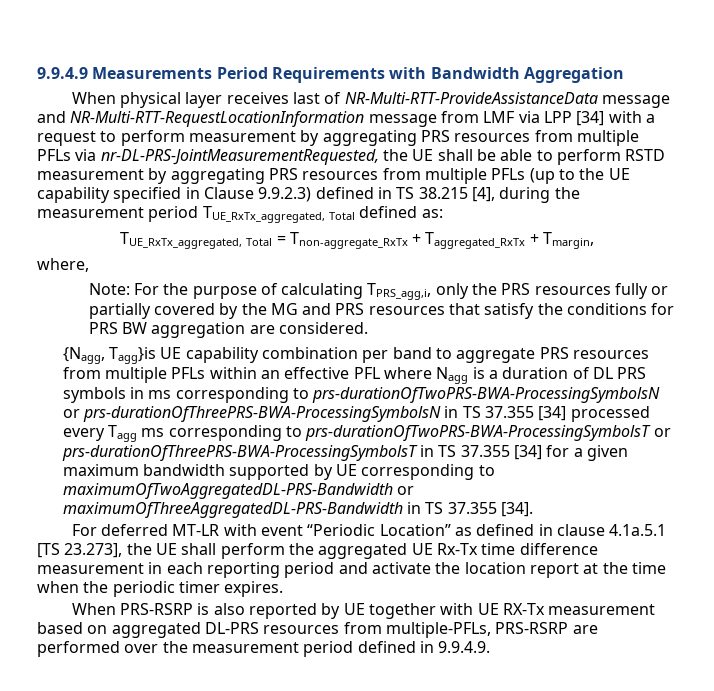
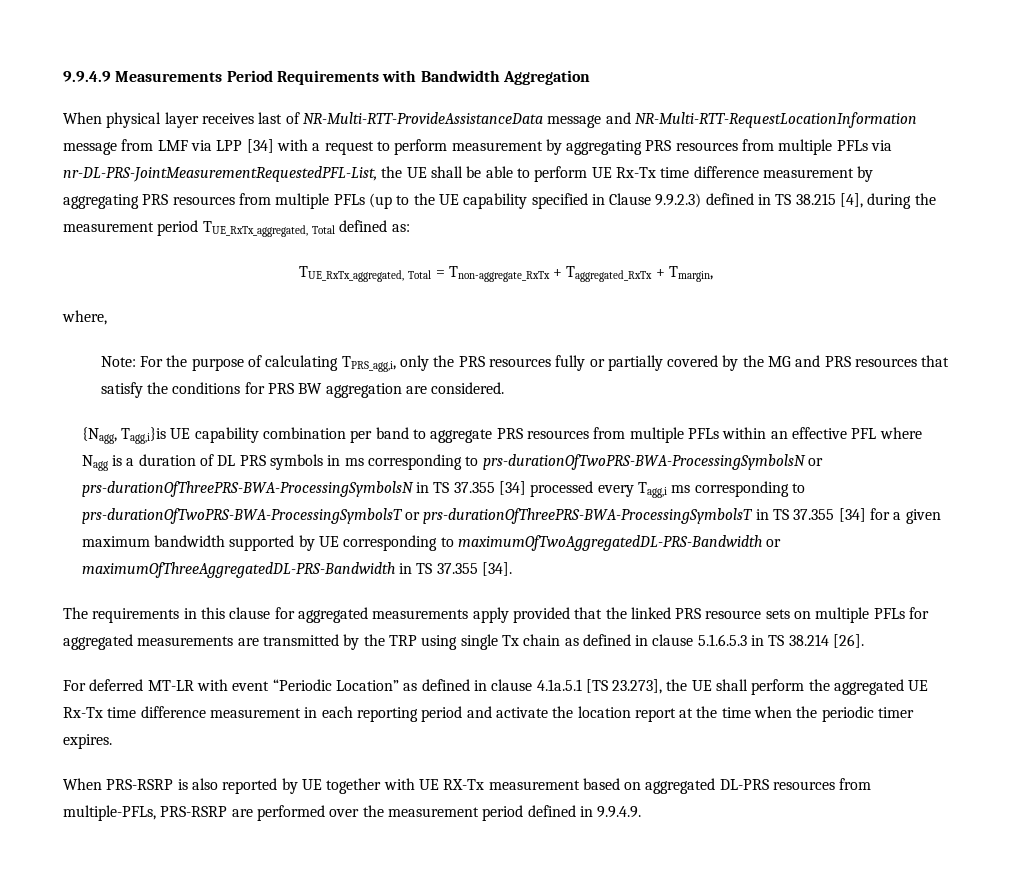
- When physical layer receives last of NR-Multi-RTT-ProvideAssistanceData message and NR-Multi-RTT-RequestLocationInformation message from LMF via LPP [34] with a request to perform measurement by aggregating PRS resources from multiple PFLs via nr-DL-PRS-JointMeasurementRequested, the UE shall be able to perform RSTD measurement by aggregating PRS resources from multiple PFLs (up to the UE capability specified in Clause 9.9.2.3) defined in TS 38.215 [4], during the measurement period TUE_RxTx_aggregated, Total defined as:
+ When physical layer receives last of NR-Multi-RTT-ProvideAssistanceData message and NR-Multi-RTT-RequestLocationInformation message from LMF via LPP [34] with a request to perform measurement by aggregating PRS resources from multiple PFLs via nr-DL-PRS-JointMeasurementRequestedPFL-List, the UE shall be able to perform UE Rx-Tx time difference measurement by aggregating PRS resources from multiple PFLs (up to the UE capability specified in Clause 9.9.2.3) defined in TS 38.215 [4], during the measurement period TUE_RxTx_aggregated, Total defined as:
- {Nagg, Tagg}is UE capability combination per band to aggregate PRS resources from multiple PFLs within an effective PFL where Nagg is a duration of DL PRS symbols in ms corresponding to prs-durationOfTwoPRS-BWA-ProcessingSymbolsN or prs-durationOfThreePRS-BWA-ProcessingSymbolsN in TS 37.355 [34] processed every Tagg ms corresponding to prs-durationOfTwoPRS-BWA-ProcessingSymbolsT or prs-durationOfThreePRS-BWA-ProcessingSymbolsT in TS 37.355 [34] for a given maximum bandwidth supported by UE corresponding to maximumOfTwoAggregatedDL-PRS-Bandwidth or maximumOfThreeAggregatedDL-PRS-Bandwidth in TS 37.355 [34].
+ {Nagg, Tagg,i}is UE capability combination per band to aggregate PRS resources from multiple PFLs within an effective PFL where Nagg is a duration of DL PRS symbols in ms corresponding to prs-durationOfTwoPRS-BWA-ProcessingSymbolsN or prs-durationOfThreePRS-BWA-ProcessingSymbolsN in TS 37.355 [34] processed every Tagg,i ms corresponding to prs-durationOfTwoPRS-BWA-ProcessingSymbolsT or prs-durationOfThreePRS-BWA-ProcessingSymbolsT in TS 37.355 [34] for a given maximum bandwidth supported by UE corresponding to maximumOfTwoAggregatedDL-PRS-Bandwidth or maximumOfThreeAggregatedDL-PRS-Bandwidth in TS 37.355 [34].
+ The requirements in this clause for aggregated measurements apply provided that the linked PRS resource sets on multiple PFLs for aggregated measurements are transmitted by the TRP using single Tx chain as defined in clause 5.1.6.5.3 in TS 38.214 [26].

